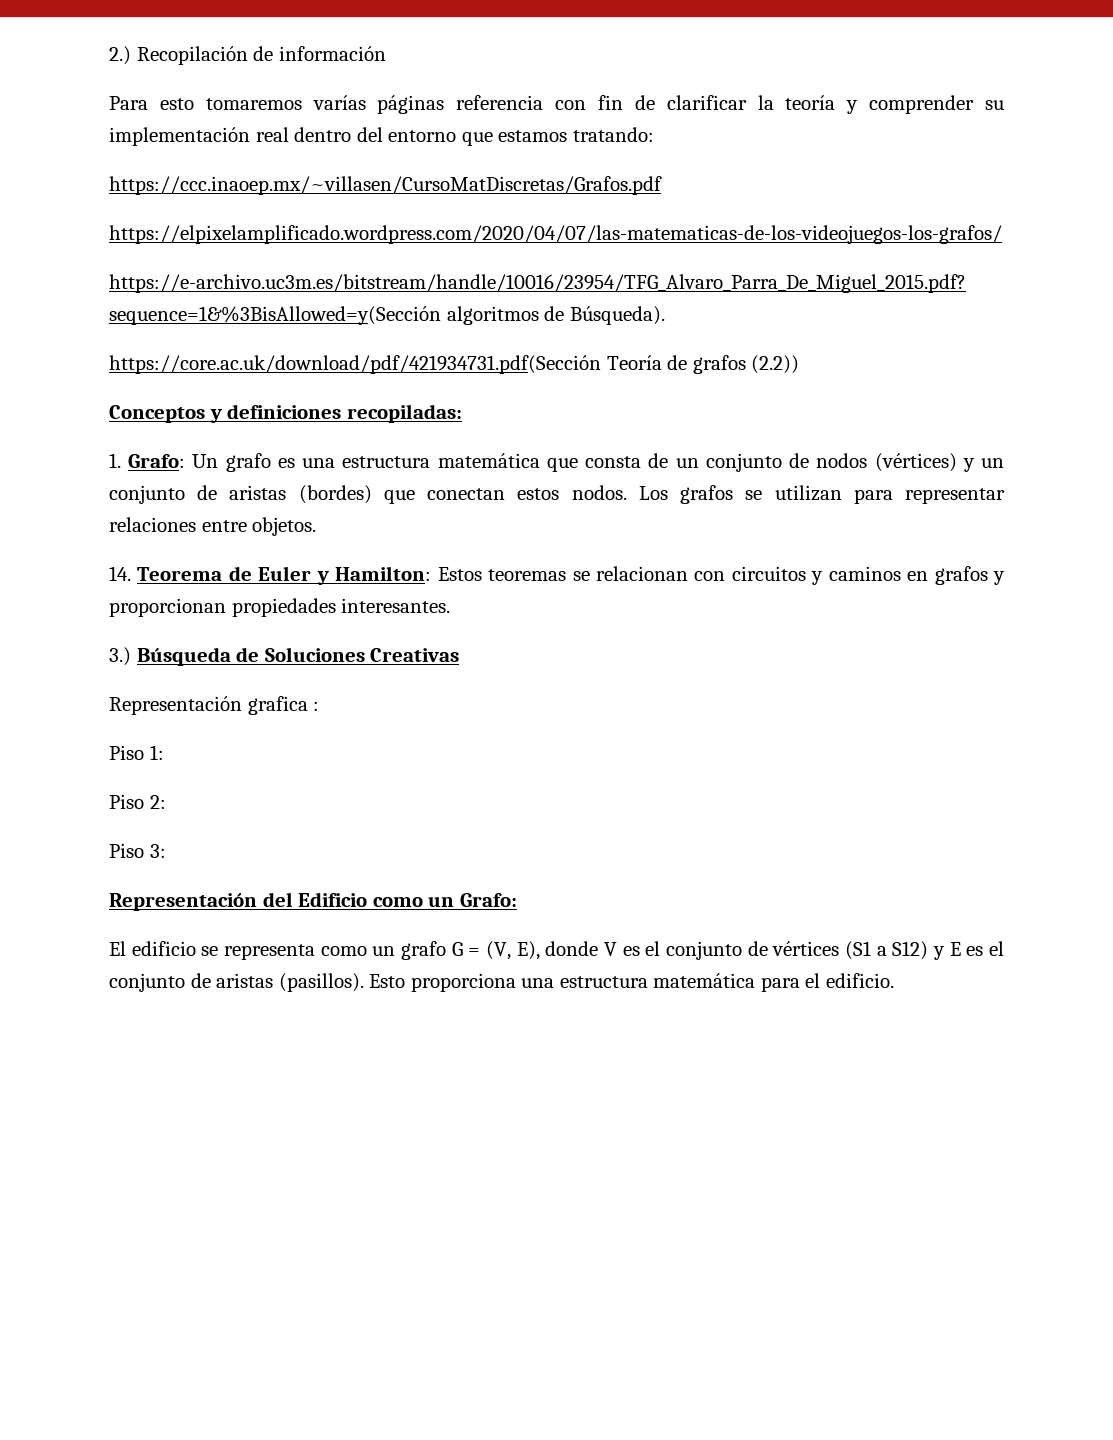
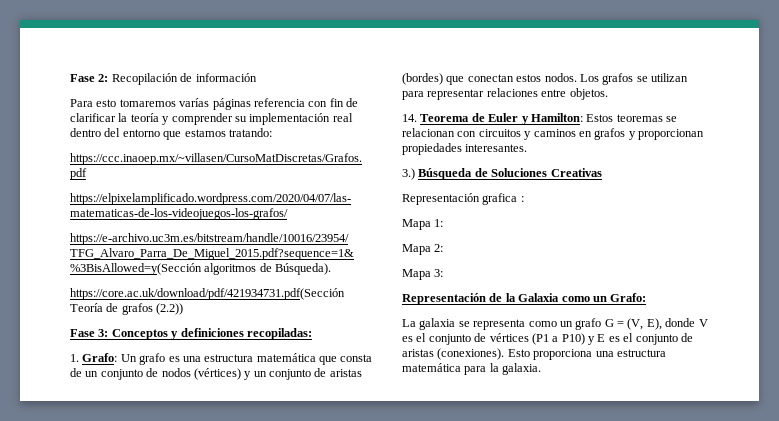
- 2.) Recopilación de información
+ Fase 2: Recopilación de información
- Conceptos y definiciones recopiladas:
+ Fase 3: Conceptos y definiciones recopiladas:
- Piso 1:
+ Mapa 1:
- Piso 2:
+ Mapa 2:
- Piso 3:
+ Mapa 3:
- Representación del Edificio como un Grafo:
+ Representación de la Galaxia como un Grafo:
- El edificio se representa como un grafo G = (V, E), donde V es el conjunto de vértices (S1 a S12) y E es el conjunto de aristas (pasillos).
+ La galaxia se representa como un grafo G = (V, E), donde V es el conjunto de vértices (P1 a P10) y E es el conjunto de aristas (conexiones).
- Esto proporciona una estructura matemática para el edificio.
+ Esto proporciona una estructura matemática para la galaxia.

